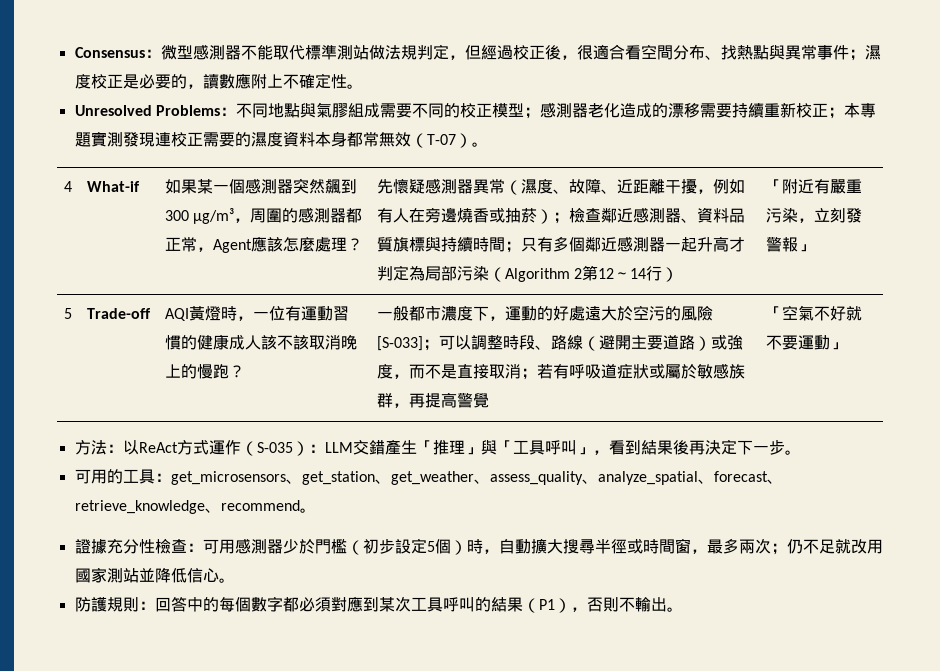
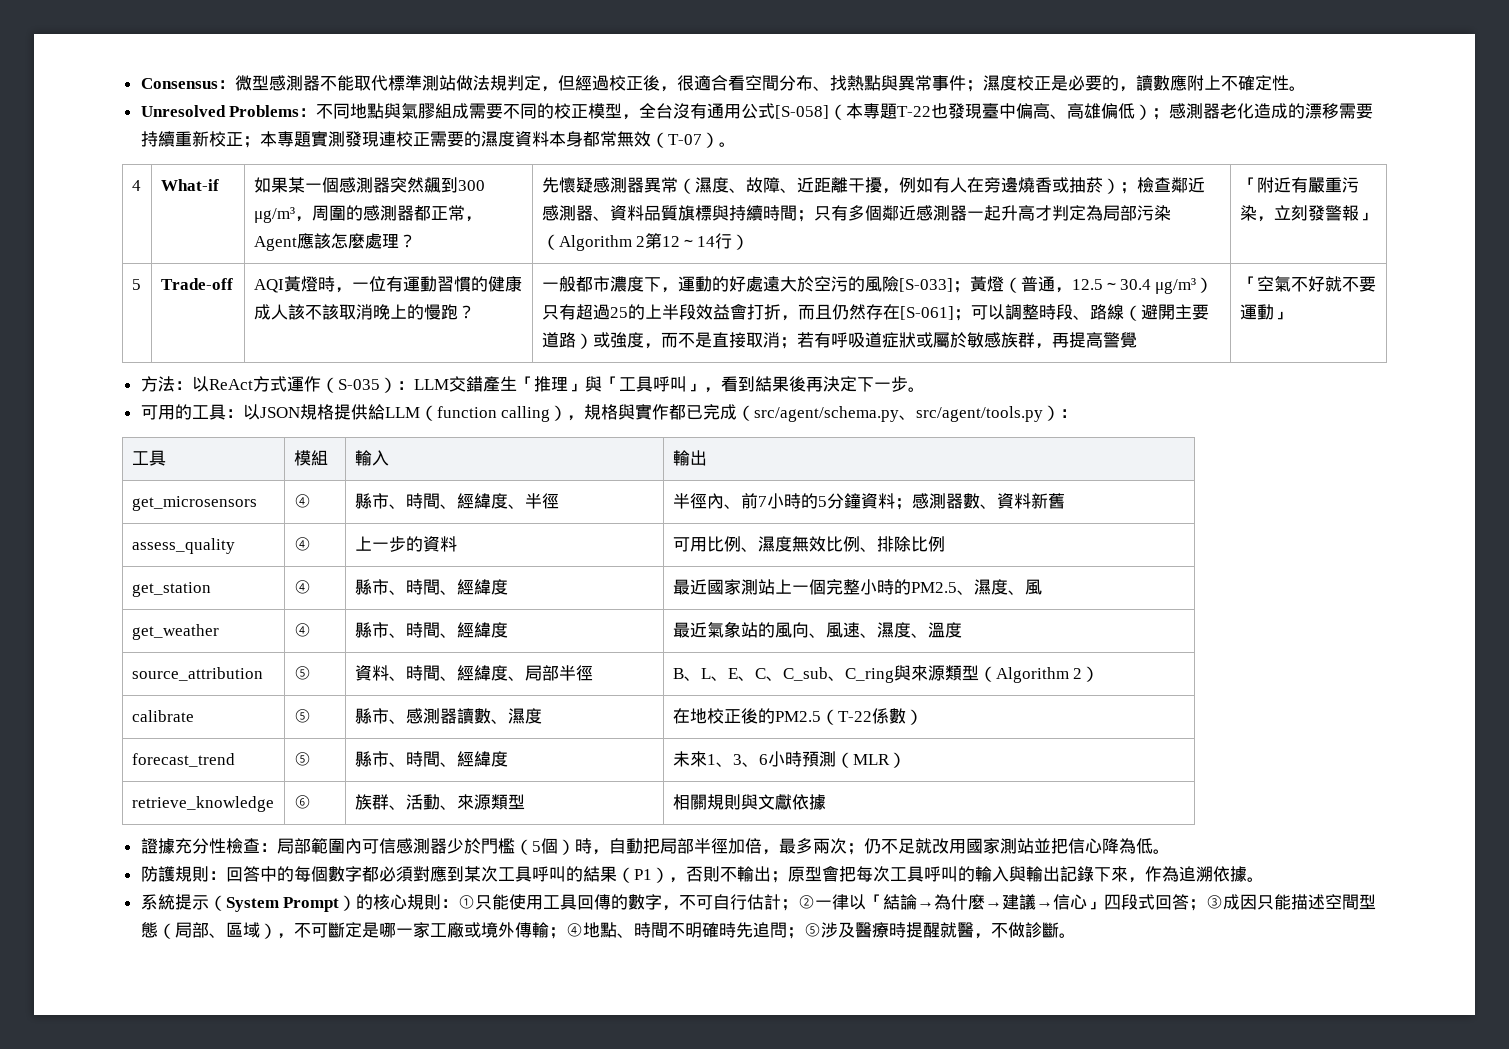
- Unresolved Problems：不同地點與氣膠組成需要不同的校正模型；感測器老化造成的漂移需要持續重新校正；本專題實測發現連校正需要的濕度資料本身都常無效（T-07）。
+ Unresolved Problems：不同地點與氣膠組成需要不同的校正模型，全台沒有通用公式[S-058]（本專題T-22也發現臺中偏高、高雄偏低）；感測器老化造成的漂移需要持續重新校正；本專題實測發現連校正需要的濕度資料本身都常無效（T-07）。
- 一般都市濃度下，運動的好處遠大於空污的風險[S-033]；可以調整時段、路線（避開主要道路）或強度，而不是直接取消；若有呼吸道症狀或屬於敏感族群，再提高警覺
+ 一般都市濃度下，運動的好處遠大於空污的風險[S-033]；黃燈（普通，12.5～30.4 μg/m³）只有超過25的上半段效益會打折，而且仍然存在[S-061]；可以調整時段、路線（避開主要道路）或強度，而不是直接取消；若有呼吸道症狀或屬於敏感族群，再提高警覺
- 可用的工具：get_microsensors、get_station、get_weather、assess_quality、analyze_spatial、forecast、retrieve_knowledge、recommend。
+ 可用的工具：以JSON規格提供給LLM（function calling），規格與實作都已完成（src/agent/schema.py、src/agent/tools.py）：
+ 工具 | 模組 | 輸入 | 輸出
+ get_microsensors | ④ | 縣市、時間、經緯度、半徑 | 半徑內、前7小時的5分鐘資料；感測器數、資料新舊
+ assess_quality | ④ | 上一步的資料 | 可用比例、濕度無效比例、排除比例
+ get_station | ④ | 縣市、時間、經緯度 | 最近國家測站上一個完整小時的PM2.5、濕度、風
+ get_weather | ④ | 縣市、時間、經緯度 | 最近氣象站的風向、風速、濕度、溫度
+ source_attribution | ⑤ | 資料、時間、經緯度、局部半徑 | B、L、E、C、C_sub、C_ring與來源類型（Algorithm 2）
+ calibrate | ⑤ | 縣市、感測器讀數、濕度 | 在地校正後的PM2.5（T-22係數）
+ forecast_trend | ⑤ | 縣市、時間、經緯度 | 未來1、3、6小時預測（MLR）
+ retrieve_knowledge | ⑥ | 族群、活動、來源類型 | 相關規則與文獻依據
- 證據充分性檢查：可用感測器少於門檻（初步設定5個）時，自動擴大搜尋半徑或時間窗，最多兩次；仍不足就改用國家測站並降低信心。
+ 證據充分性檢查：局部範圍內可信感測器少於門檻（5個）時，自動把局部半徑加倍，最多兩次；仍不足就改用國家測站並把信心降為低。
- 防護規則：回答中的每個數字都必須對應到某次工具呼叫的結果（P1），否則不輸出。
+ 防護規則：回答中的每個數字都必須對應到某次工具呼叫的結果（P1），否則不輸出；原型會把每次工具呼叫的輸入與輸出記錄下來，作為追溯依據。
+ 系統提示（System Prompt）的核心規則：①只能使用工具回傳的數字，不可自行估計；②一律以「結論→為什麼→建議→信心」四段式回答；③成因只能描述空間型態（局部、區域），不可斷定是哪一家工廠或境外傳輸；④地點、時間不明確時先追問；⑤涉及醫療時提醒就醫，不做診斷。

